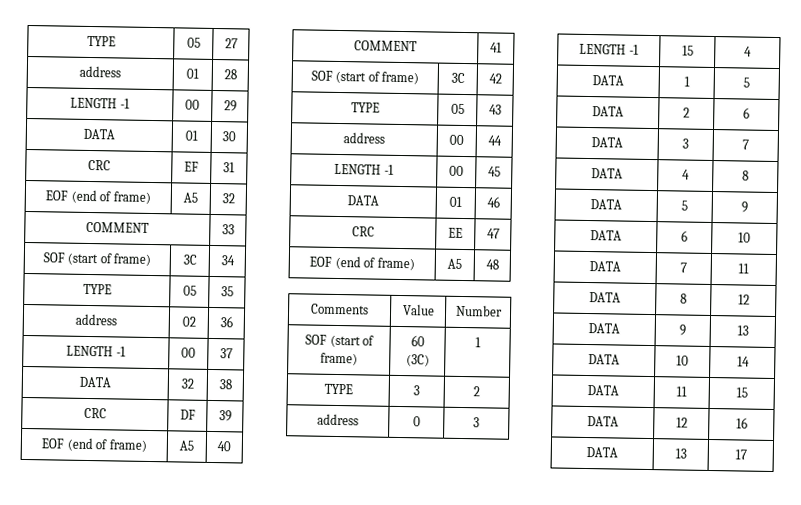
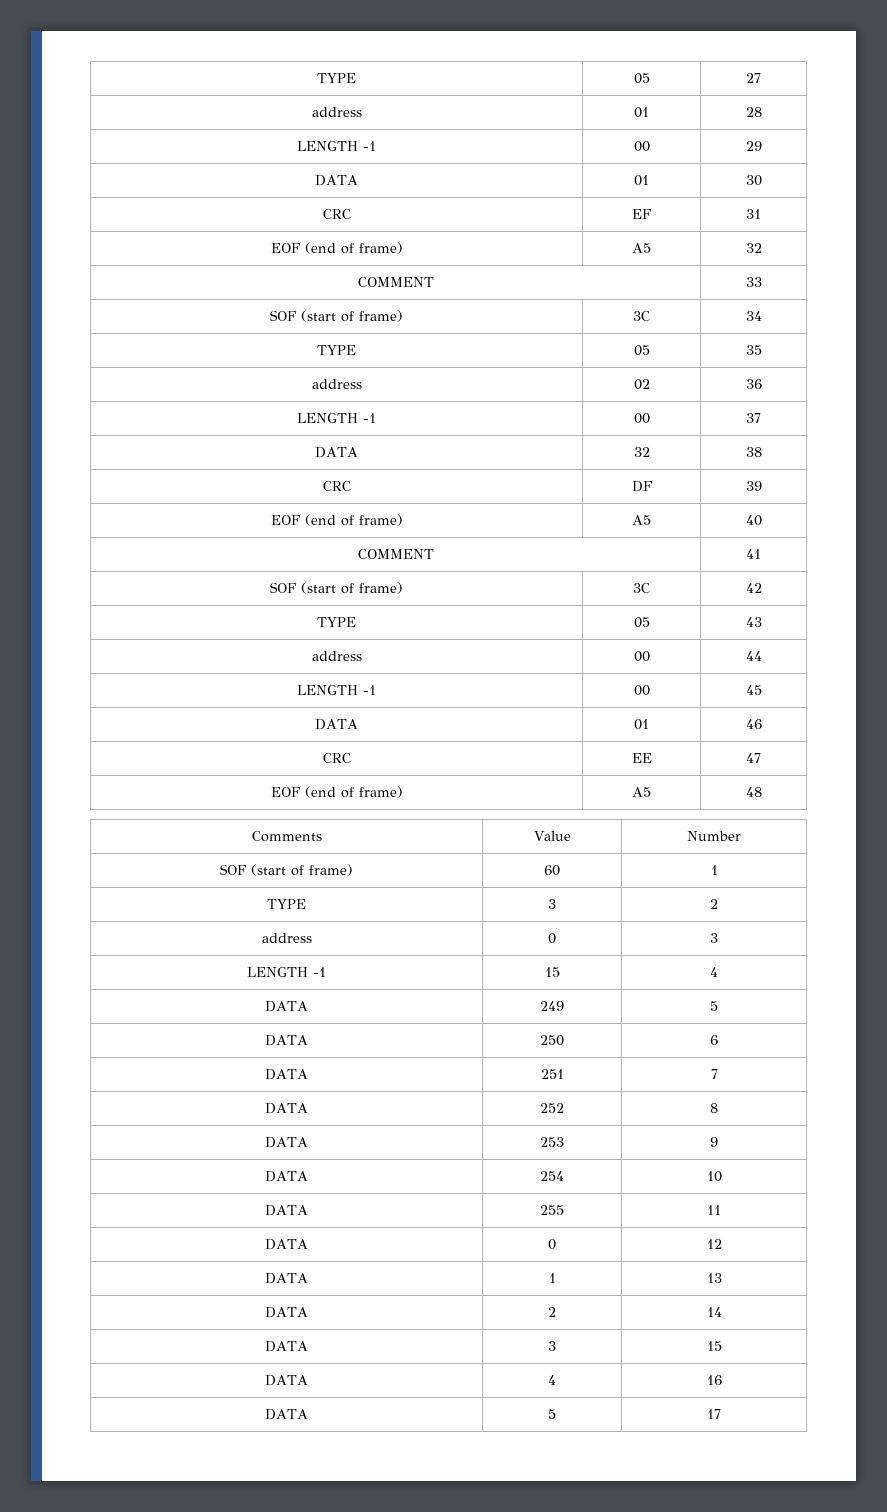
- SOF (start of frame) | 60 (3C) | 1
+ SOF (start of frame) | 60 | 1
- DATA | 1 | 5
+ DATA | 249 | 5
- DATA | 2 | 6
+ DATA | 250 | 6
- DATA | 3 | 7
+ DATA | 251 | 7
- DATA | 4 | 8
+ DATA | 252 | 8
- DATA | 5 | 9
+ DATA | 253 | 9
- DATA | 6 | 10
+ DATA | 254 | 10
- DATA | 7 | 11
+ DATA | 255 | 11
- DATA | 8 | 12
+ DATA | 0 | 12
- DATA | 9 | 13
+ DATA | 1 | 13
- DATA | 10 | 14
+ DATA | 2 | 14
- DATA | 11 | 15
+ DATA | 3 | 15
- DATA | 12 | 16
+ DATA | 4 | 16
- DATA | 13 | 17
+ DATA | 5 | 17

